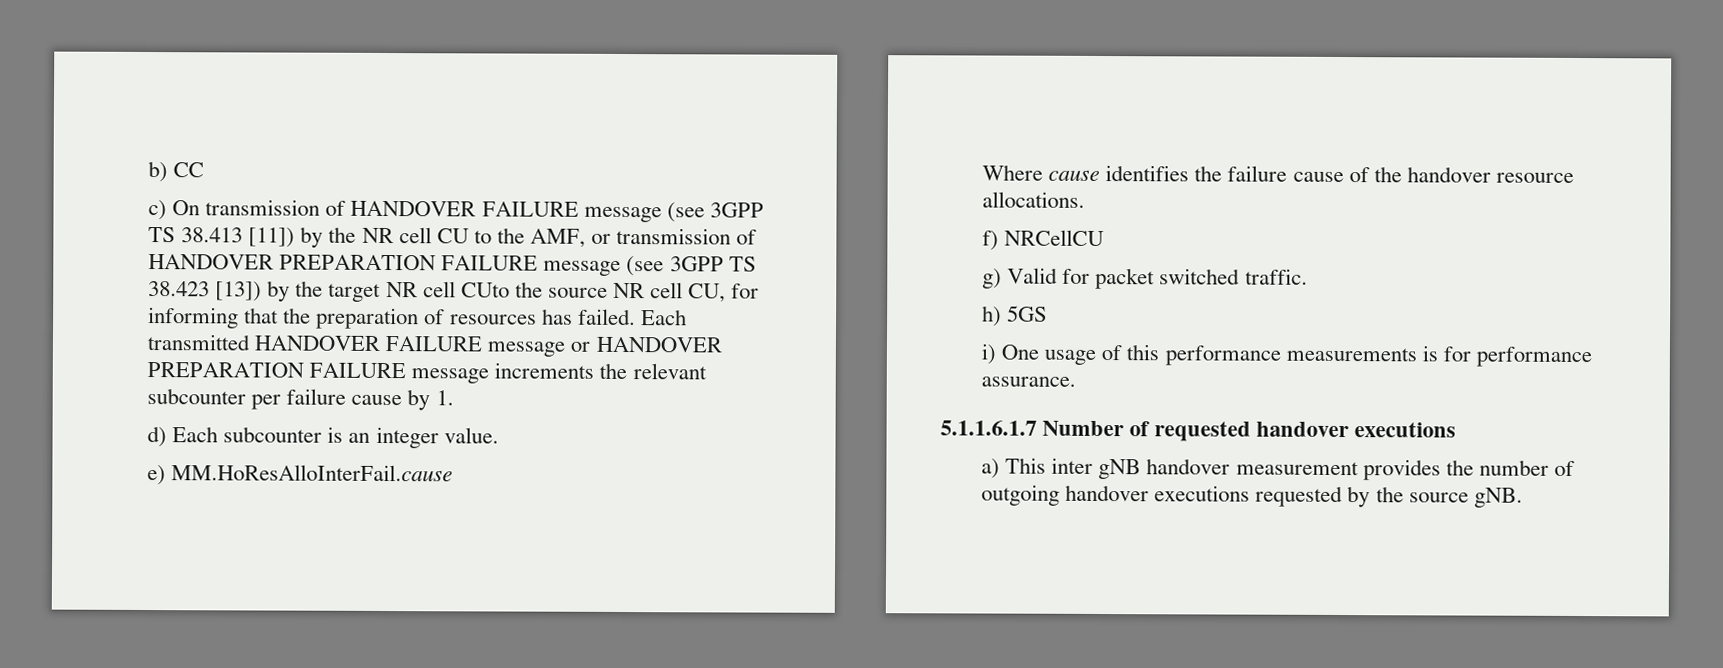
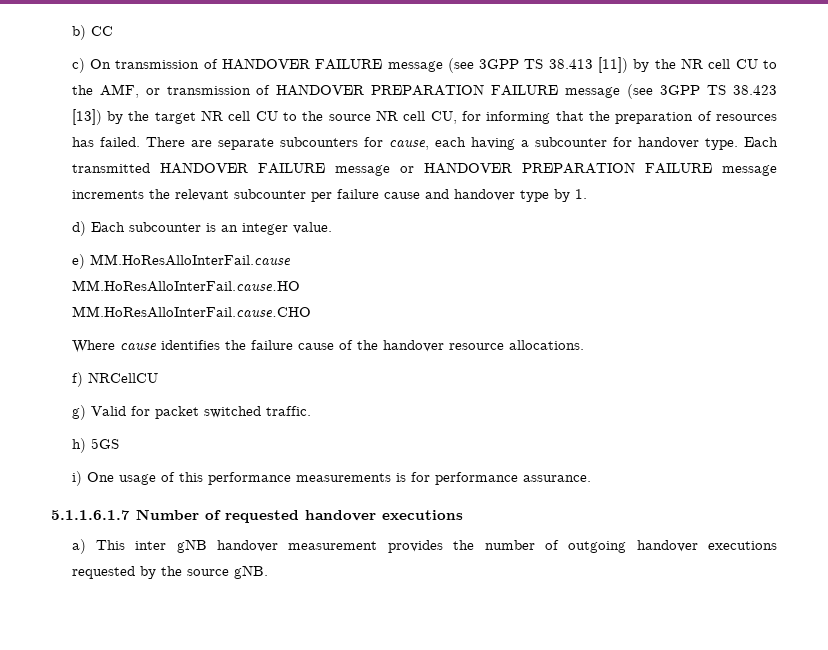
- c) On transmission of HANDOVER FAILURE message (see 3GPP TS 38.413 [11]) by the NR cell CU to the AMF, or transmission of HANDOVER PREPARATION FAILURE message (see 3GPP TS 38.423 [13]) by the target NR cell CUto the source NR cell CU, for informing that the preparation of resources has failed.
+ c) On transmission of HANDOVER FAILURE message (see 3GPP TS 38.413 [11]) by the NR cell CU to the AMF, or transmission of HANDOVER PREPARATION FAILURE message (see 3GPP TS 38.423 [13]) by the target NR cell CU to the source NR cell CU, for informing that the preparation of resources has failed.
+ There are separate subcounters for cause, each having a subcounter for handover type.
- Each transmitted HANDOVER FAILURE message or HANDOVER PREPARATION FAILURE message increments the relevant subcounter per failure cause by 1.
+ Each transmitted HANDOVER FAILURE message or HANDOVER PREPARATION FAILURE message increments the relevant subcounter per failure cause and handover type by 1.
+ MM.HoResAlloInterFail.cause.HO
+ MM.HoResAlloInterFail.cause.CHO

